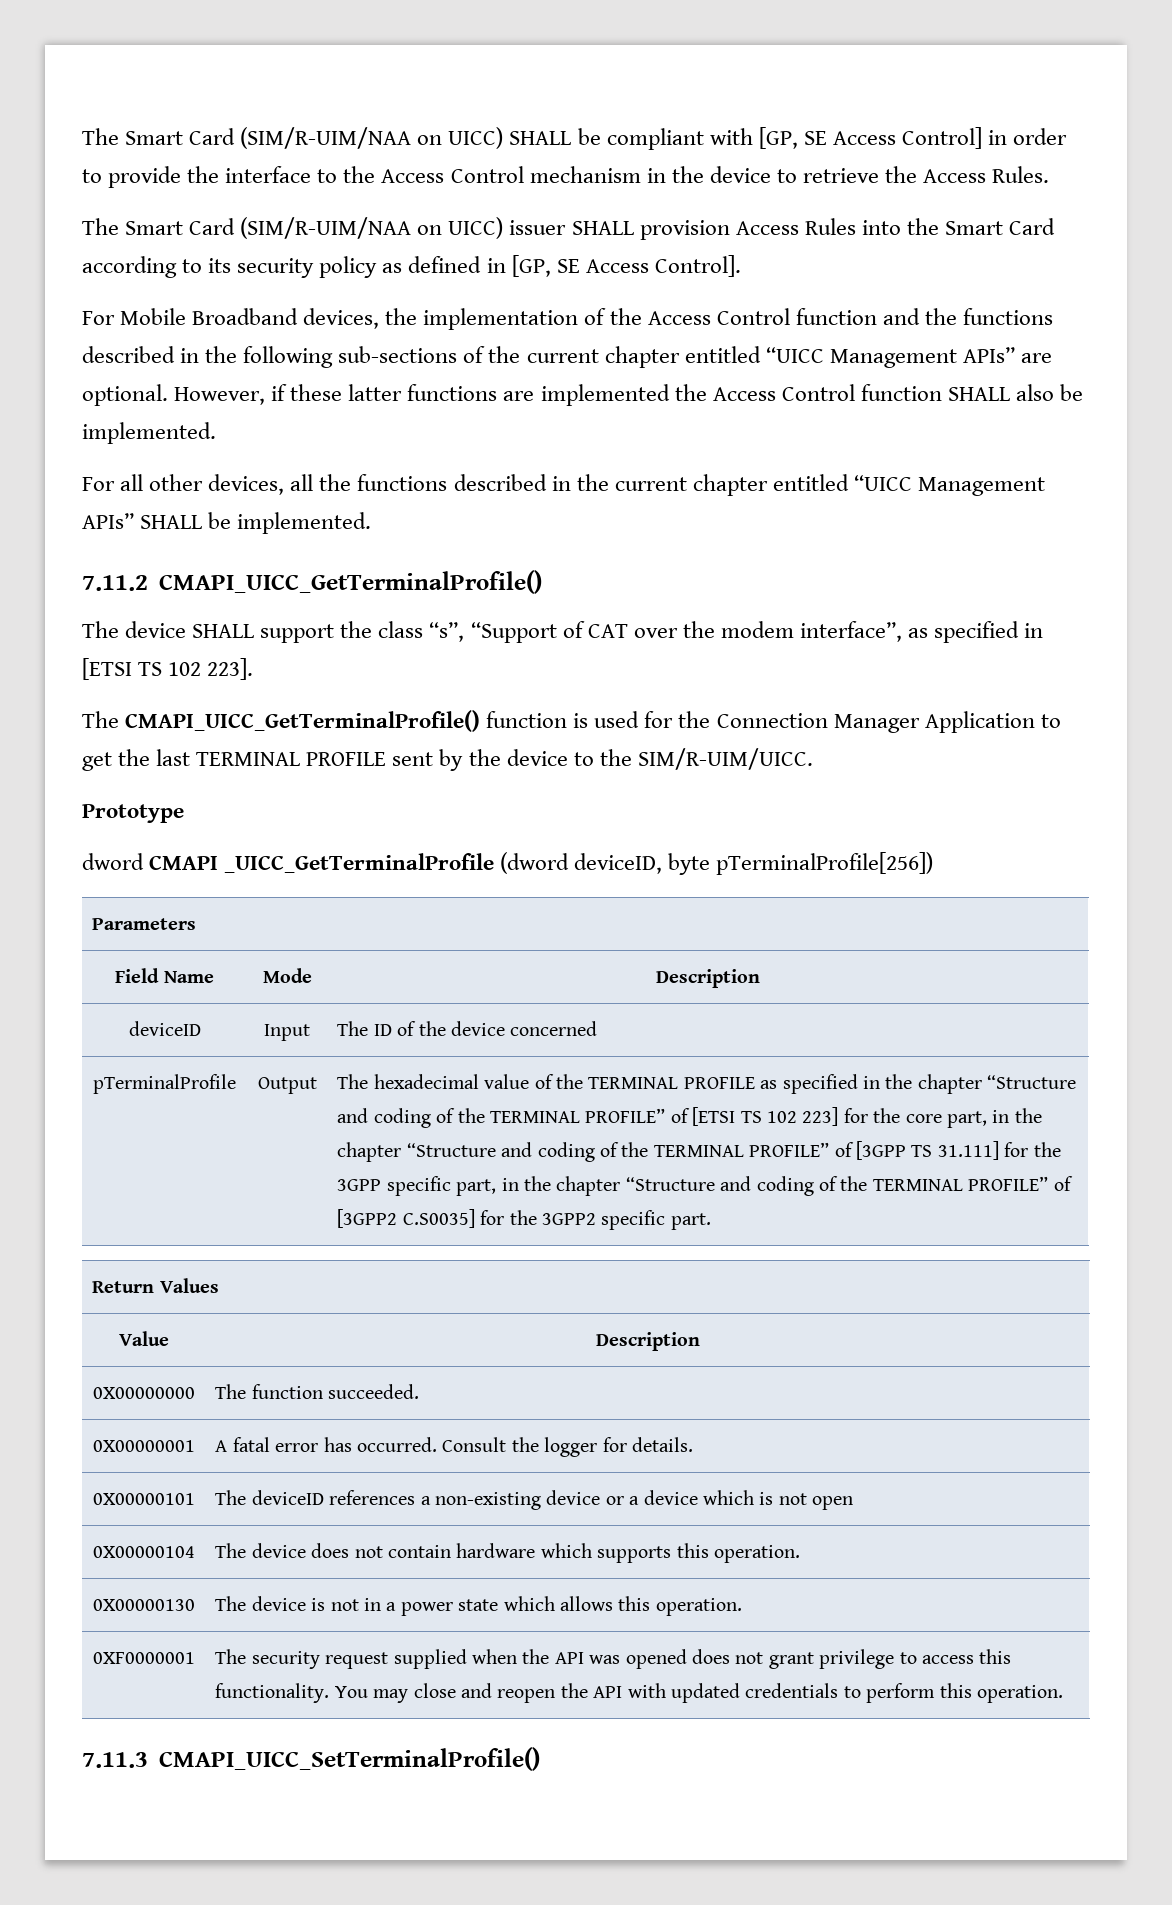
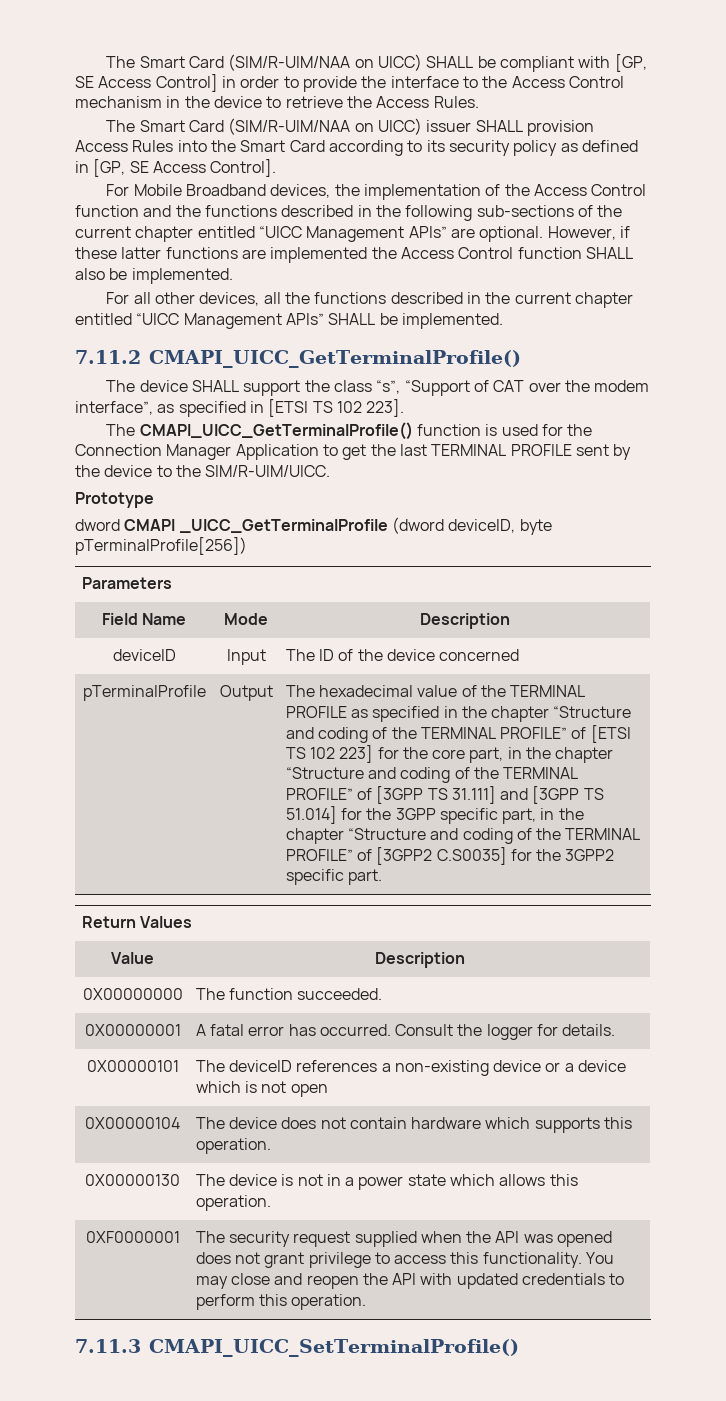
- The hexadecimal value of the TERMINAL PROFILE as specified in the chapter “Structure and coding of the TERMINAL PROFILE” of [ETSI TS 102 223] for the core part, in the chapter “Structure and coding of the TERMINAL PROFILE” of [3GPP TS 31.111] for the 3GPP specific part, in the chapter “Structure and coding of the TERMINAL PROFILE” of [3GPP2 C.S0035] for the 3GPP2 specific part.
+ The hexadecimal value of the TERMINAL PROFILE as specified in the chapter “Structure and coding of the TERMINAL PROFILE” of [ETSI TS 102 223] for the core part, in the chapter “Structure and coding of the TERMINAL PROFILE” of [3GPP TS 31.111] and [3GPP TS 51.014] for the 3GPP specific part, in the chapter “Structure and coding of the TERMINAL PROFILE” of [3GPP2 C.S0035] for the 3GPP2 specific part.

